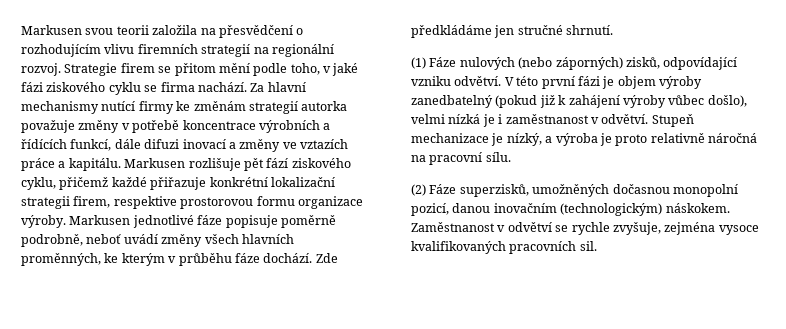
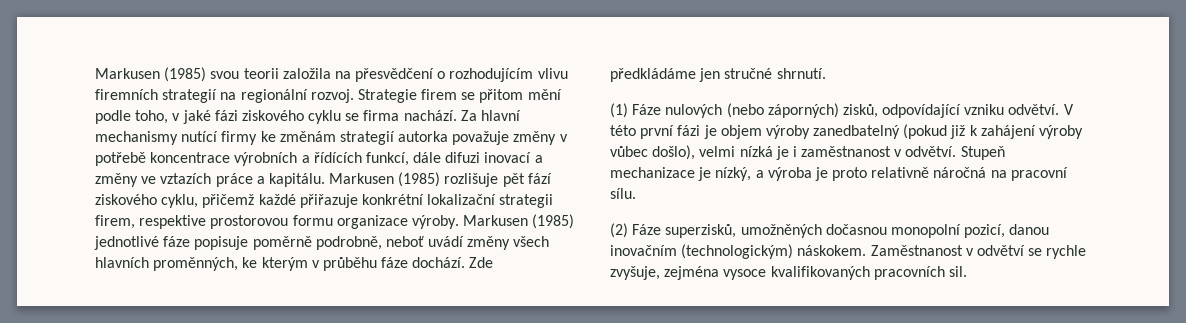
- Markusen svou teorii založila na přesvědčení o rozhodujícím vlivu firemních strategií na regionální rozvoj.
+ Markusen (1985) svou teorii založila na přesvědčení o rozhodujícím vlivu firemních strategií na regionální rozvoj.
- Markusen rozlišuje pět fází ziskového cyklu, přičemž každé přiřazuje konkrétní lokalizační strategii firem, respektive prostorovou formu organizace výroby.
+ Markusen (1985) rozlišuje pět fází ziskového cyklu, přičemž každé přiřazuje konkrétní lokalizační strategii firem, respektive prostorovou formu organizace výroby.
- Markusen jednotlivé fáze popisuje poměrně podrobně, neboť uvádí změny všech hlavních proměnných, ke kterým v průběhu fáze dochází.
+ Markusen (1985) jednotlivé fáze popisuje poměrně podrobně, neboť uvádí změny všech hlavních proměnných, ke kterým v průběhu fáze dochází.

